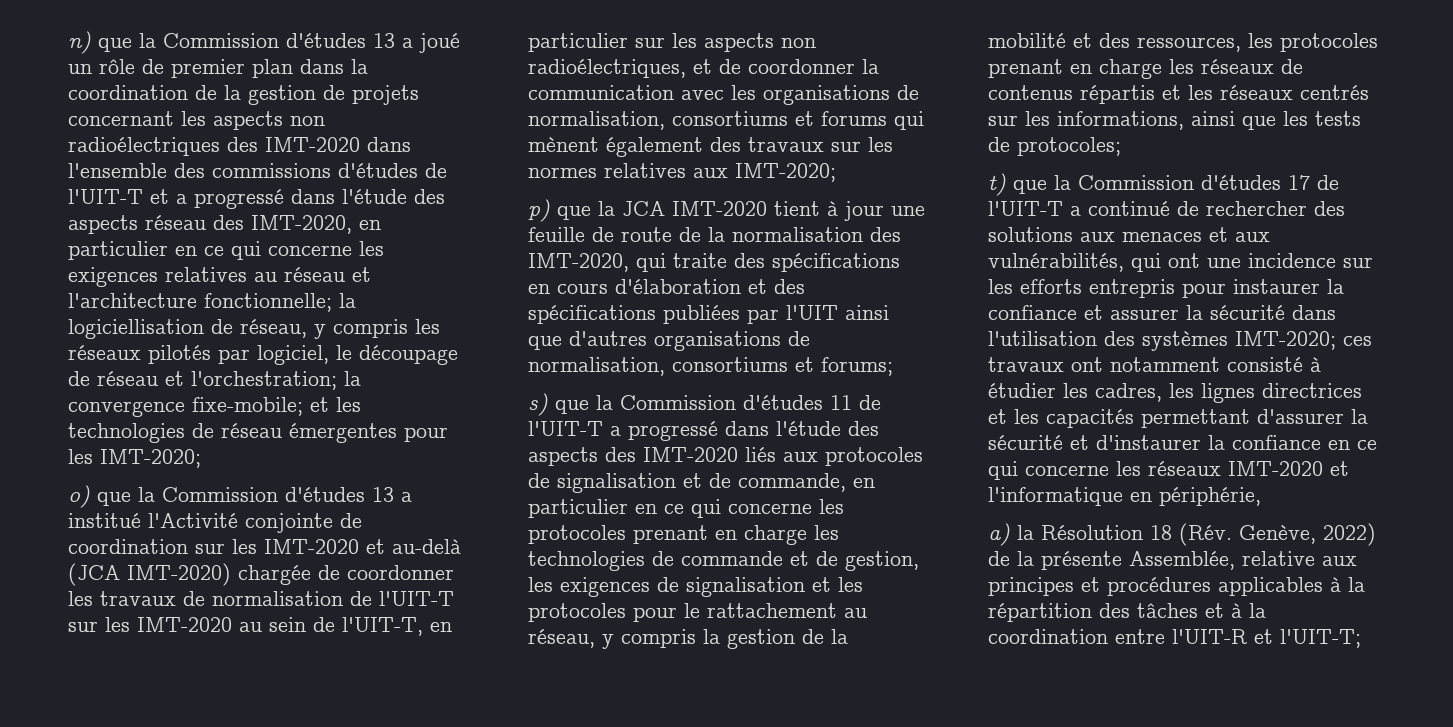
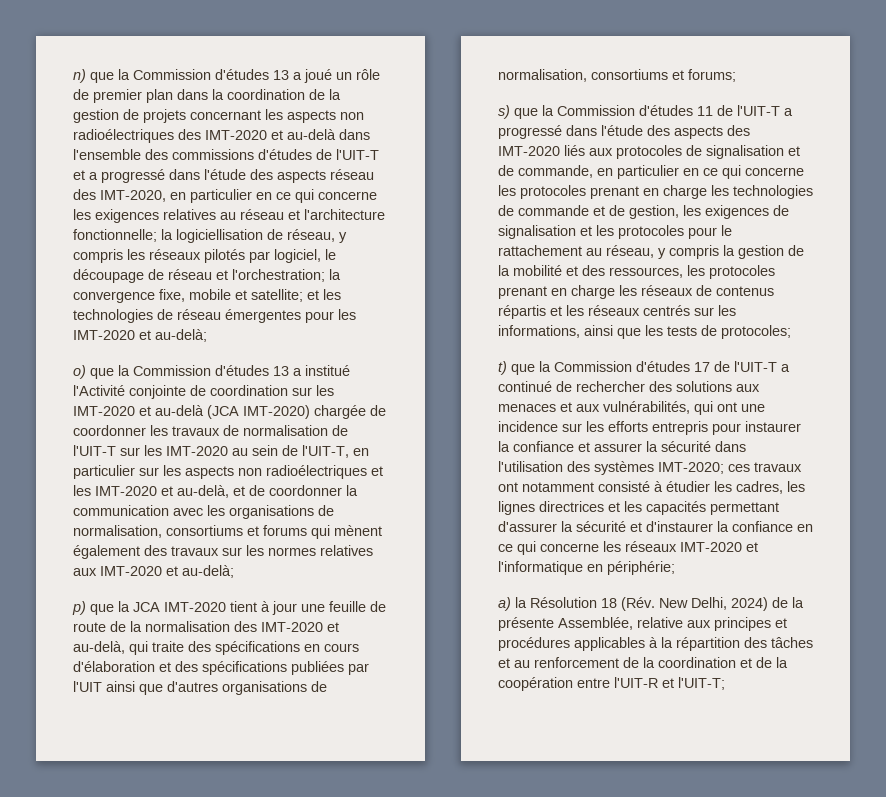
- n) que la Commission d'études 13 a joué un rôle de premier plan dans la coordination de la gestion de projets concernant les aspects non radioélectriques des IMT-2020 dans l'ensemble des commissions d'études de l'UIT-T et a progressé dans l'étude des aspects réseau des IMT-2020, en particulier en ce qui concerne les exigences relatives au réseau et l'architecture fonctionnelle;
+ n) que la Commission d'études 13 a joué un rôle de premier plan dans la coordination de la gestion de projets concernant les aspects non radioélectriques des IMT-2020 et au-delà dans l'ensemble des commissions d'études de l'UIT-T et a progressé dans l'étude des aspects réseau des IMT-2020, en particulier en ce qui concerne les exigences relatives au réseau et l'architecture fonctionnelle;
- la convergence fixe-mobile;
+ la convergence fixe, mobile et satellite;
- et les technologies de réseau émergentes pour les IMT-2020;
+ et les technologies de réseau émergentes pour les IMT-2020 et au-delà;
- o) que la Commission d'études 13 a institué l'Activité conjointe de coordination sur les IMT-2020 et au-delà (JCA IMT-2020) chargée de coordonner les travaux de normalisation de l'UIT-T sur les IMT-2020 au sein de l'UIT-T, en particulier sur les aspects non radioélectriques, et de coordonner la communication avec les organisations de normalisation, consortiums et forums qui mènent également des travaux sur les normes relatives aux IMT-2020;
+ o) que la Commission d'études 13 a institué l'Activité conjointe de coordination sur les IMT-2020 et au-delà (JCA IMT-2020) chargée de coordonner les travaux de normalisation de l'UIT-T sur les IMT-2020 au sein de l'UIT-T, en particulier sur les aspects non radioélectriques et les IMT-2020 et au-delà, et de coordonner la communication avec les organisations de normalisation, consortiums et forums qui mènent également des travaux sur les normes relatives aux IMT-2020 et au-delà;
- p) que la JCA IMT-2020 tient à jour une feuille de route de la normalisation des IMT-2020, qui traite des spécifications en cours d'élaboration et des spécifications publiées par l'UIT ainsi que d'autres organisations de normalisation, consortiums et forums;
+ p) que la JCA IMT-2020 tient à jour une feuille de route de la normalisation des IMT-2020 et au-delà, qui traite des spécifications en cours d'élaboration et des spécifications publiées par l'UIT ainsi que d'autres organisations de normalisation, consortiums et forums;
- ces travaux ont notamment consisté à étudier les cadres, les lignes directrices et les capacités permettant d'assurer la sécurité et d'instaurer la confiance en ce qui concerne les réseaux IMT-2020 et l'informatique en périphérie,
+ ces travaux ont notamment consisté à étudier les cadres, les lignes directrices et les capacités permettant d'assurer la sécurité et d'instaurer la confiance en ce qui concerne les réseaux IMT-2020 et l'informatique en périphérie;
- a) la Résolution 18 (Rév. Genève, 2022) de la présente Assemblée, relative aux principes et procédures applicables à la répartition des tâches et à la coordination entre l'UIT-R et l'UIT-T;
+ a) la Résolution 18 (Rév. New Delhi, 2024) de la présente Assemblée, relative aux principes et procédures applicables à la répartition des tâches et au renforcement de la coordination et de la coopération entre l'UIT-R et l'UIT-T;

